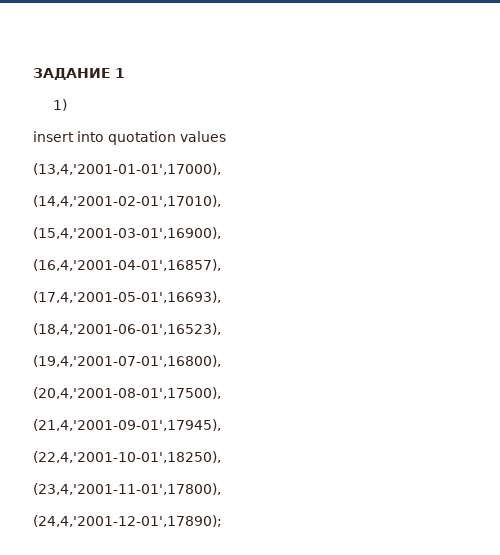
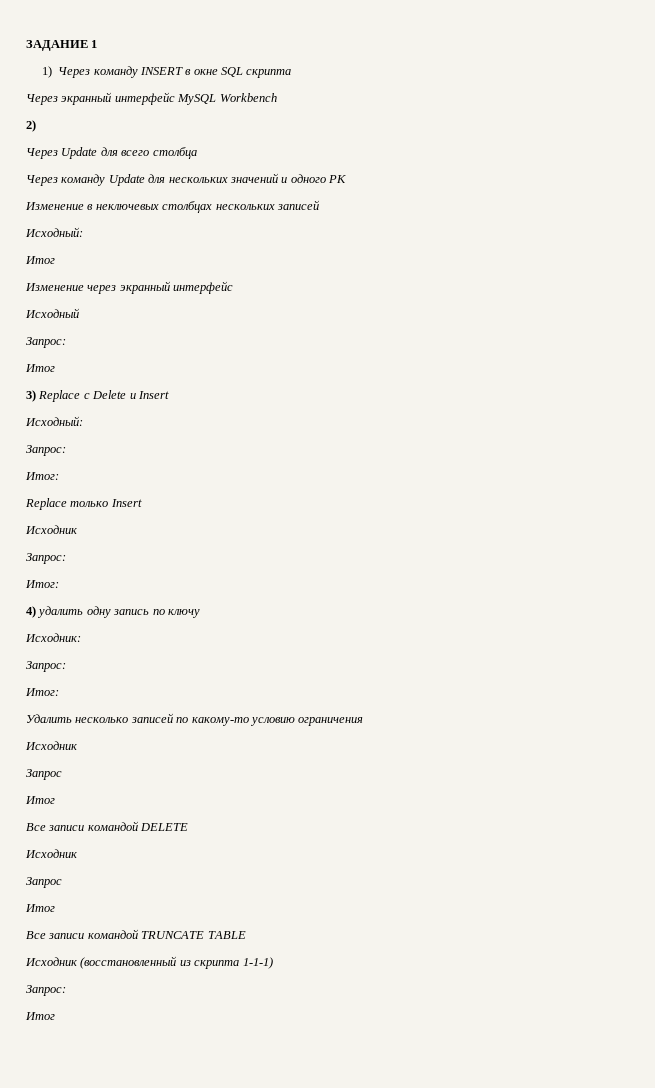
- 1)
- insert into quotation values
- (13,4,'2001-01-01',17000),
- (14,4,'2001-02-01',17010),
- (15,4,'2001-03-01',16900),
- (16,4,'2001-04-01',16857),
- (17,4,'2001-05-01',16693),
- (18,4,'2001-06-01',16523),
- (19,4,'2001-07-01',16800),
- (20,4,'2001-08-01',17500),
- (21,4,'2001-09-01',17945),
- (22,4,'2001-10-01',18250),
- (23,4,'2001-11-01',17800),
- (24,4,'2001-12-01',17890);
+ 1) Через команду INSERT в окне SQL скрипта
+ Через экранный интерфейс MySQL Workbench
+ 2)
+ Через Update для всего столбца
+ Через команду Update для нескольких значений и одного РК
+ Изменение в неключевых столбцах нескольких записей
+ Исходный:
+ Итог
+ Изменение через экранный интерфейс
+ Исходный
+ Запрос:
+ Итог
+ 3) Replace с Delete и Insert
+ Исходный:
+ Запрос:
+ Итог:
+ Replace только Insert
+ Исходник
+ Запрос:
+ Итог:
+ 4) удалить одну запись по ключу
+ Исходник:
+ Запрос:
+ Итог:
+ Удалить несколько записей по какому-то условию ограничения
+ Исходник
+ Запрос
+ Итог
+ Все записи командой DELETE
+ Исходник
+ Запрос
+ Итог
+ Все записи командой TRUNCATE TABLE
+ Исходник (восстановленный из скрипта 1-1-1)
+ Запрос:
+ Итог

